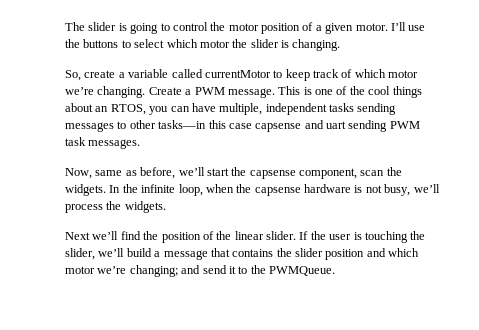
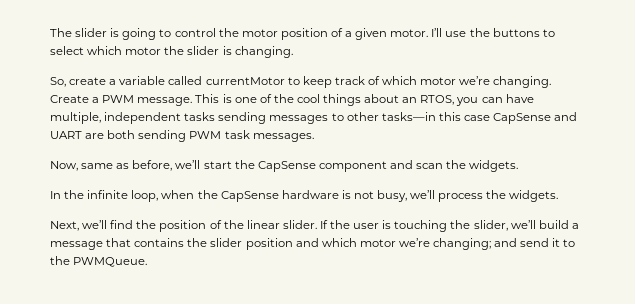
- This is one of the cool things about an RTOS, you can have multiple, independent tasks sending messages to other tasks—in this case capsense and uart sending PWM task messages.
+ This is one of the cool things about an RTOS, you can have multiple, independent tasks sending messages to other tasks—in this case CapSense and UART are both sending PWM task messages.
- Now, same as before, we’ll start the capsense component, scan the widgets. In the infinite loop, when the capsense hardware is not busy, we’ll process the widgets.
+ Now, same as before, we’ll start the CapSense component and scan the widgets.
+ In the infinite loop, when the CapSense hardware is not busy, we’ll process the widgets.
- Next we’ll find the position of the linear slider.
+ Next, we’ll find the position of the linear slider.

